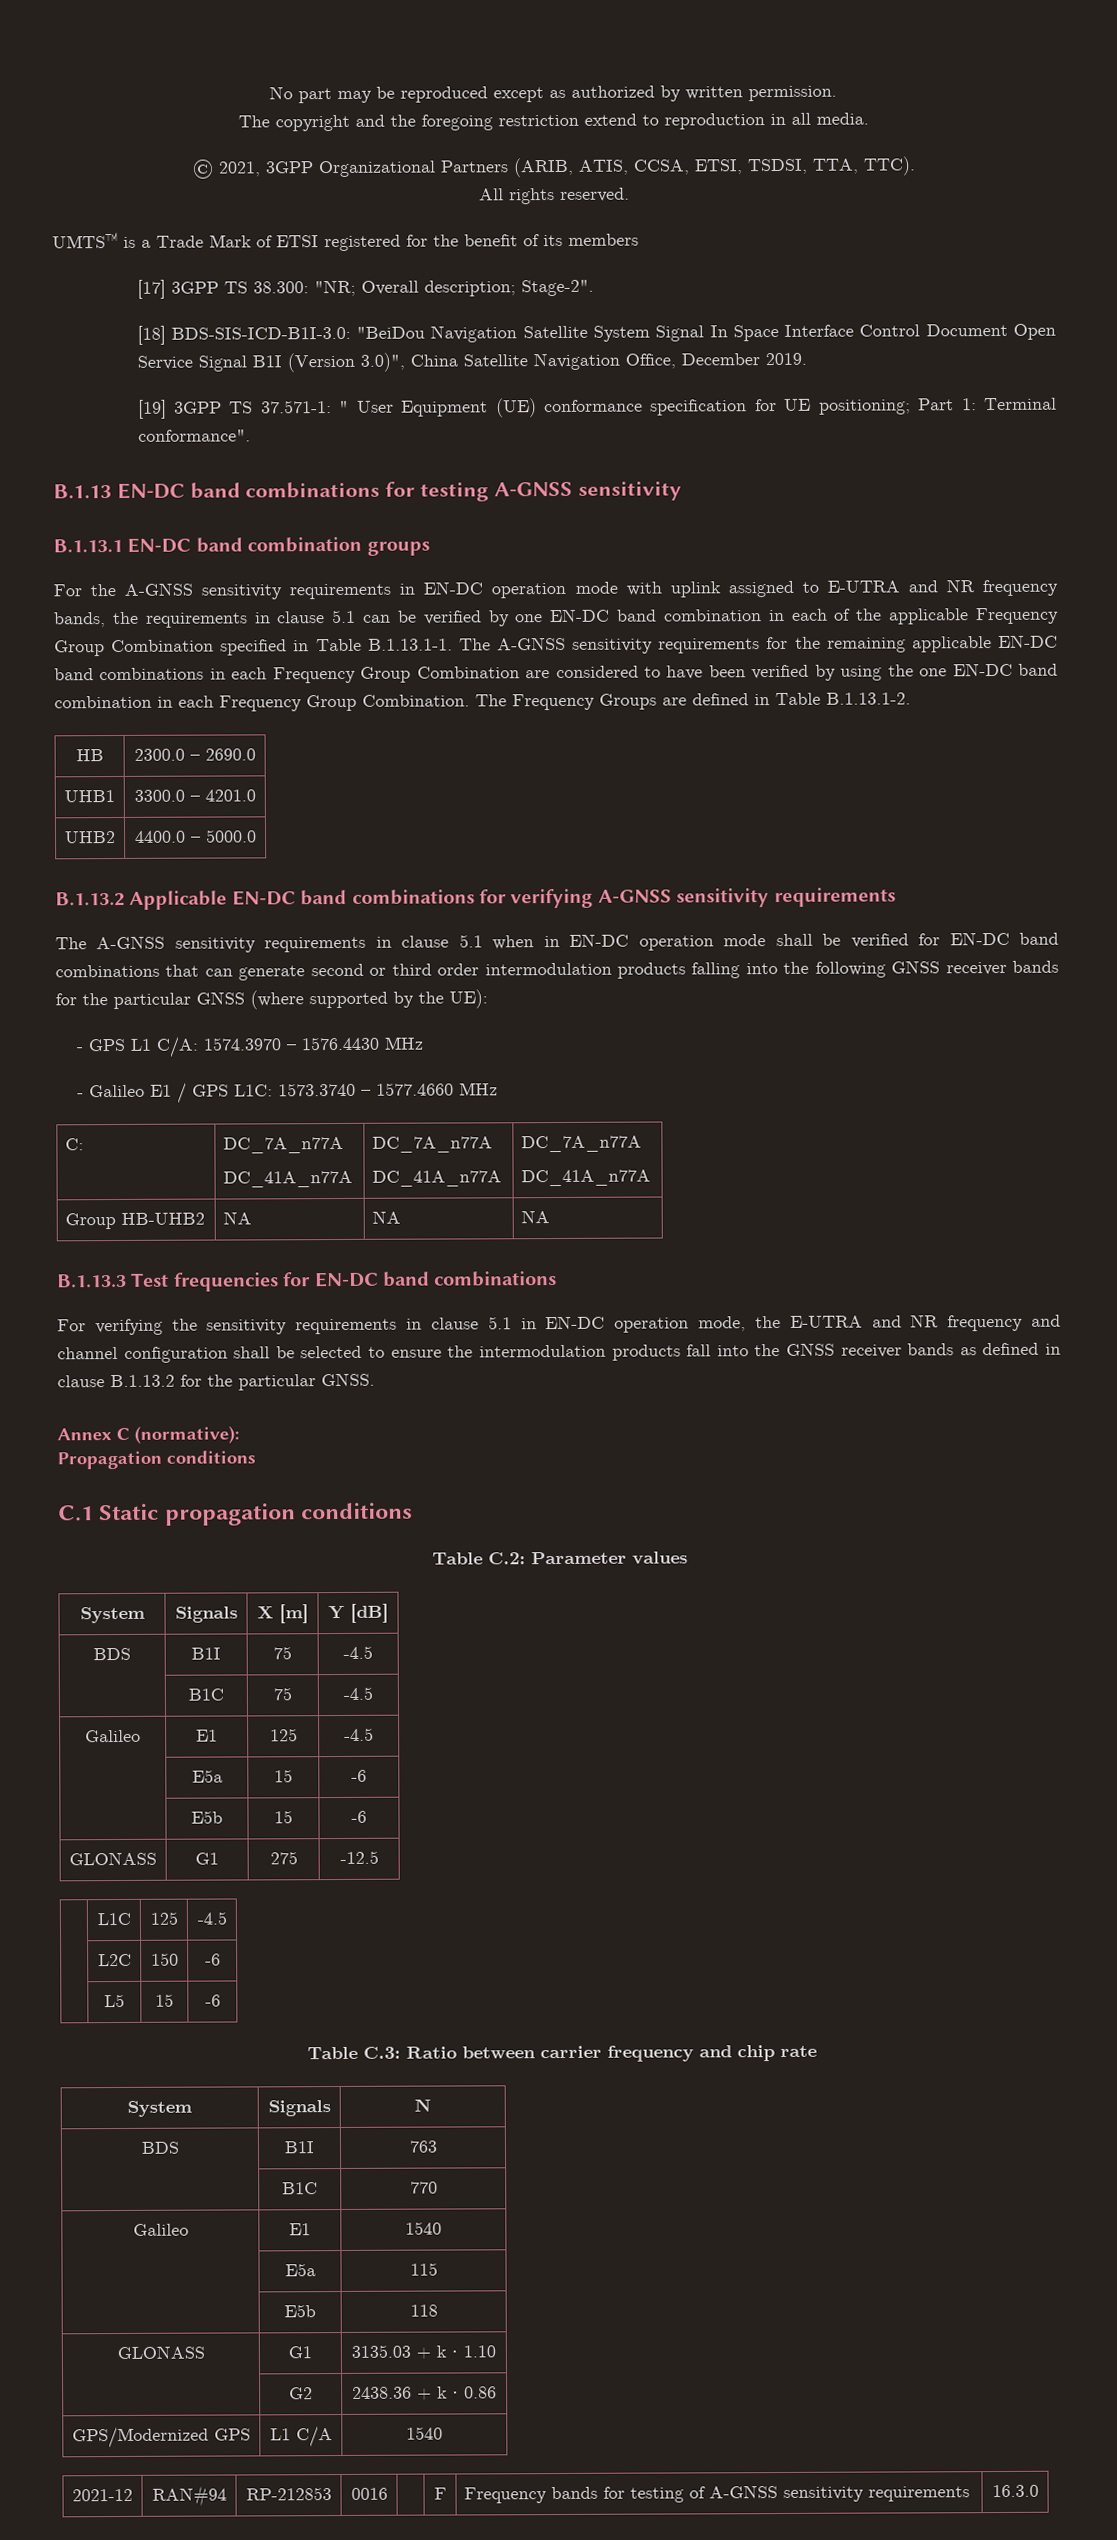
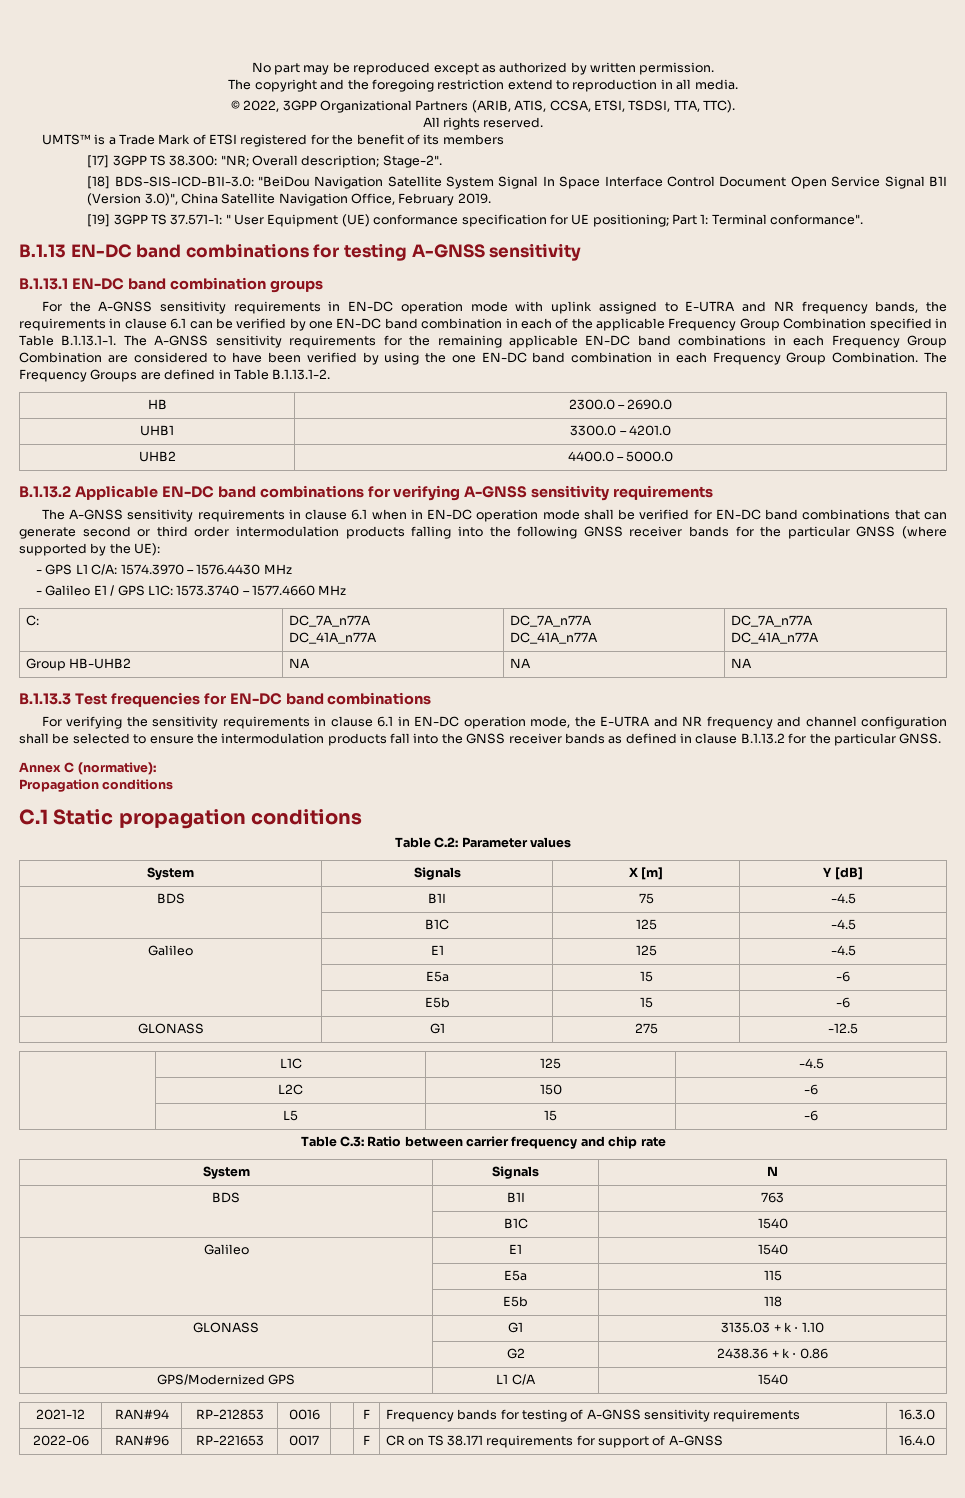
- © 2021, 3GPP Organizational Partners (ARIB, ATIS, CCSA, ETSI, TSDSI, TTA, TTC).
+ © 2022, 3GPP Organizational Partners (ARIB, ATIS, CCSA, ETSI, TSDSI, TTA, TTC).
- [18] BDS-SIS-ICD-B1I-3.0: "BeiDou Navigation Satellite System Signal In Space Interface Control Document Open Service Signal B1I (Version 3.0)", China Satellite Navigation Office, December 2019.
+ [18] BDS-SIS-ICD-B1I-3.0: "BeiDou Navigation Satellite System Signal In Space Interface Control Document Open Service Signal B1I (Version 3.0)", China Satellite Navigation Office, February 2019.
- For the A-GNSS sensitivity requirements in EN-DC operation mode with uplink assigned to E-UTRA and NR frequency bands, the requirements in clause 5.1 can be verified by one EN-DC band combination in each of the applicable Frequency Group Combination specified in Table B.1.13.1-1. The A-GNSS sensitivity requirements for the remaining applicable EN-DC band combinations in each Frequency Group Combination are considered to have been verified by using the one EN-DC band combination in each Frequency Group Combination.
+ For the A-GNSS sensitivity requirements in EN-DC operation mode with uplink assigned to E-UTRA and NR frequency bands, the requirements in clause 6.1 can be verified by one EN-DC band combination in each of the applicable Frequency Group Combination specified in Table B.1.13.1-1. The A-GNSS sensitivity requirements for the remaining applicable EN-DC band combinations in each Frequency Group Combination are considered to have been verified by using the one EN-DC band combination in each Frequency Group Combination.
- The A-GNSS sensitivity requirements in clause 5.1 when in EN-DC operation mode shall be verified for EN-DC band combinations that can generate second or third order intermodulation products falling into the following GNSS receiver bands for the particular GNSS (where supported by the UE):
+ The A-GNSS sensitivity requirements in clause 6.1 when in EN-DC operation mode shall be verified for EN-DC band combinations that can generate second or third order intermodulation products falling into the following GNSS receiver bands for the particular GNSS (where supported by the UE):
- For verifying the sensitivity requirements in clause 5.1 in EN-DC operation mode, the E-UTRA and NR frequency and channel configuration shall be selected to ensure the intermodulation products fall into the GNSS receiver bands as defined in clause B.1.13.2 for the particular GNSS.
+ For verifying the sensitivity requirements in clause 6.1 in EN-DC operation mode, the E-UTRA and NR frequency and channel configuration shall be selected to ensure the intermodulation products fall into the GNSS receiver bands as defined in clause B.1.13.2 for the particular GNSS.
- | B1C | 75 | -4.5
+ | B1C | 125 | -4.5
- | B1C | 770
+ | B1C | 1540
+ 2022-06 | RAN#96 | RP-221653 | 0017 | | F | CR on TS 38.171 requirements for support of A-GNSS | 16.4.0

